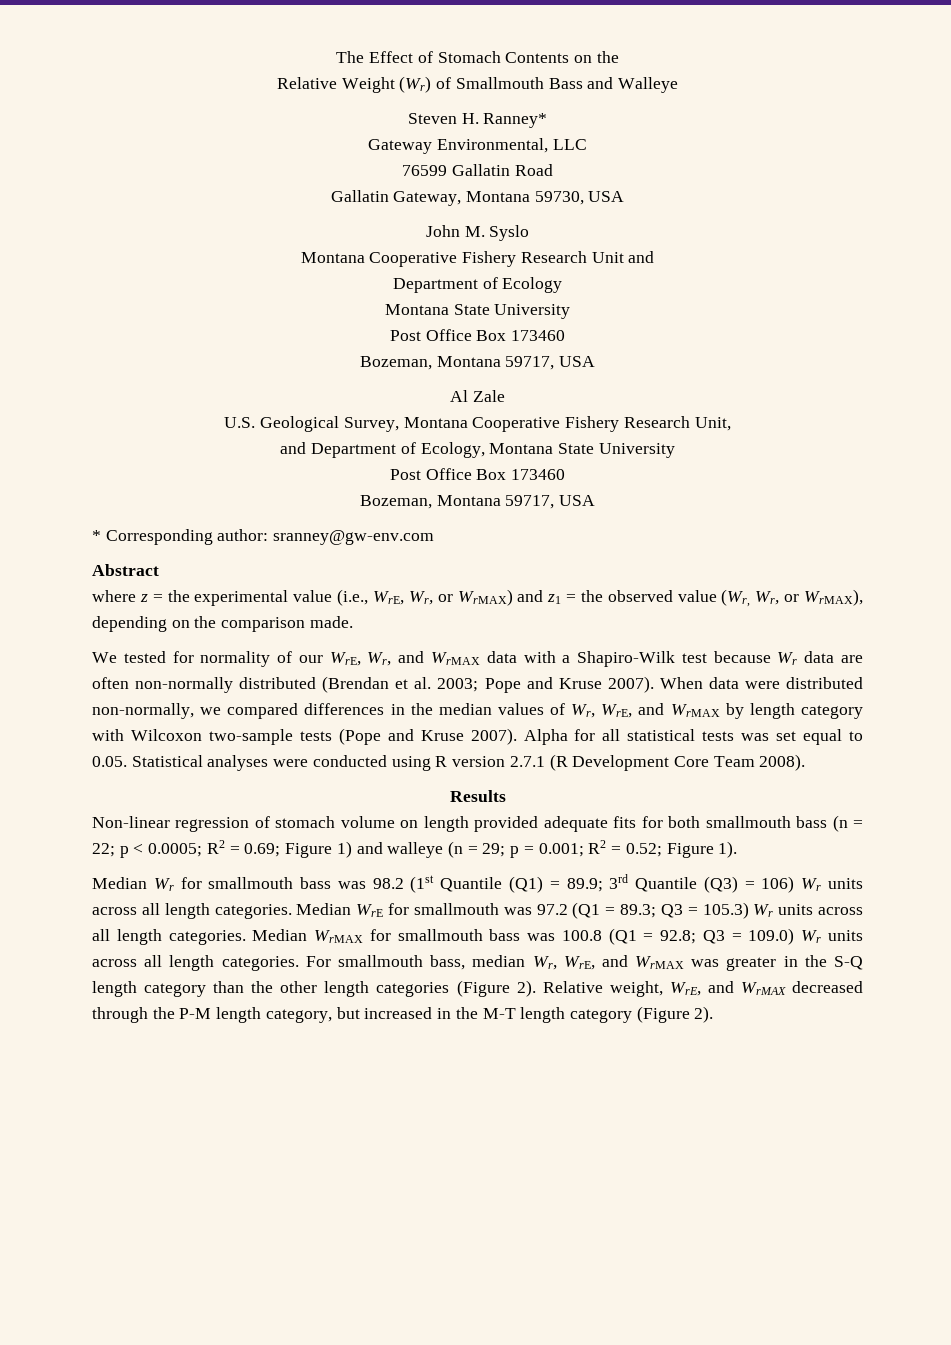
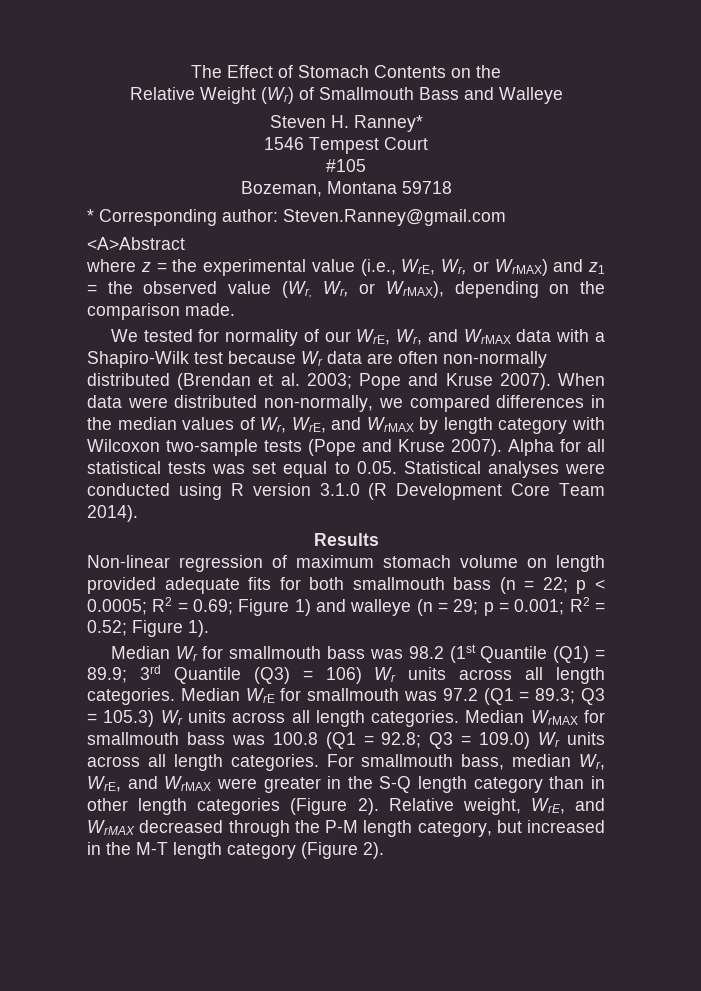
- Gateway Environmental, LLC
- 76599 Gallatin Road
- Gallatin Gateway, Montana 59730, USA
- John M. Syslo
- Montana Cooperative Fishery Research Unit and
- Department of Ecology
- Montana State University
- Post Office Box 173460
- Bozeman, Montana 59717, USA
- Al Zale
- U.S. Geological Survey, Montana Cooperative Fishery Research Unit,
- and Department of Ecology, Montana State University
- Post Office Box 173460
- Bozeman, Montana 59717, USA
+ 1546 Tempest Court
+ #105
+ Bozeman, Montana 59718
- * Corresponding author: sranney@gw-env.com
- Abstract
+ * Corresponding author: Steven.Ranney@gmail.com
+ <A>Abstract
- Alpha for all statistical tests was set equal to 0.05. Statistical analyses were conducted using R version 2.7.1 (R Development Core Team 2008).
+ Alpha for all statistical tests was set equal to 0.05. Statistical analyses were conducted using R version 3.1.0 (R Development Core Team 2014).
- Non-linear regression of stomach volume on length provided adequate fits for both smallmouth bass (n = 22; p < 0.0005; R2 = 0.69; Figure 1) and walleye (n = 29; p = 0.001; R2 = 0.52; Figure 1).
+ Non-linear regression of maximum stomach volume on length provided adequate fits for both smallmouth bass (n = 22; p < 0.0005; R2 = 0.69; Figure 1) and walleye (n = 29; p = 0.001; R2 = 0.52; Figure 1).
- For smallmouth bass, median Wr, WrE, and WrMAX was greater in the S-Q length category than the other length categories (Figure 2).
+ For smallmouth bass, median Wr, WrE, and WrMAX were greater in the S-Q length category than in other length categories (Figure 2).

